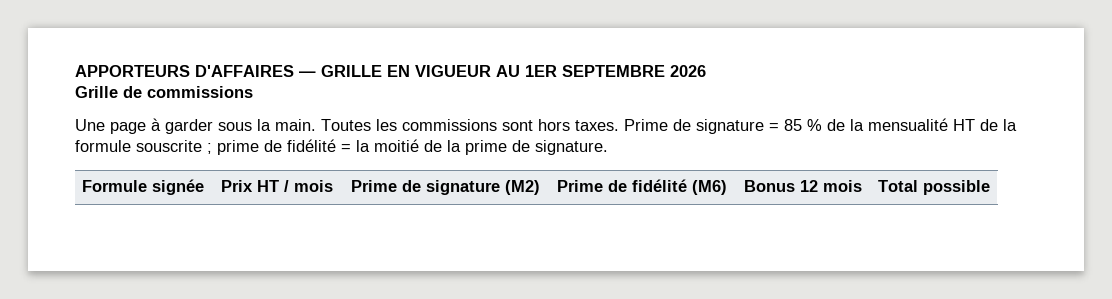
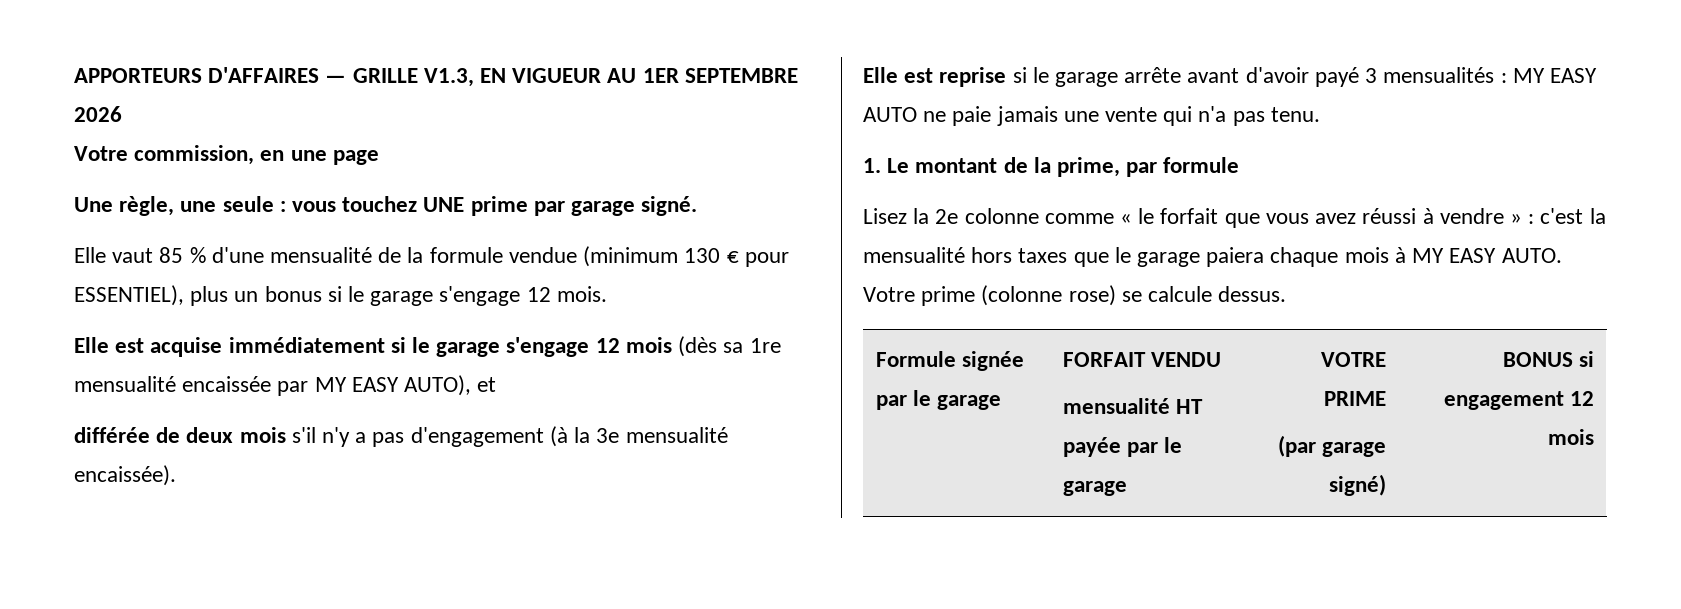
- APPORTEURS D'AFFAIRES — GRILLE EN VIGUEUR AU 1ER SEPTEMBRE 2026
+ APPORTEURS D'AFFAIRES — GRILLE V1.3, EN VIGUEUR AU 1ER SEPTEMBRE 2026
- Grille de commissions
- Une page à garder sous la main. Toutes les commissions sont hors taxes. Prime de signature = 85 % de la mensualité HT de la formule souscrite ; prime de fidélité = la moitié de la prime de signature.
- Formule signée | Prix HT / mois | Prime de signature (M2) | Prime de fidélité (M6) | Bonus 12 mois | Total possible
+ Votre commission, en une page
+ Une règle, une seule : vous touchez UNE prime par garage signé.
+ Elle vaut 85 % d'une mensualité de la formule vendue (minimum 130 € pour ESSENTIEL), plus un bonus si le garage s'engage 12 mois.
+ Elle est acquise immédiatement si le garage s'engage 12 mois (dès sa 1re mensualité encaissée par MY EASY AUTO), et
+ différée de deux mois s'il n'y a pas d'engagement (à la 3e mensualité encaissée).
+ Elle est reprise si le garage arrête avant d'avoir payé 3 mensualités : MY EASY AUTO ne paie jamais une vente qui n'a pas tenu.
+ 1. Le montant de la prime, par formule
+ Lisez la 2e colonne comme « le forfait que vous avez réussi à vendre » : c'est la mensualité hors taxes que le garage paiera chaque mois à MY EASY AUTO. Votre prime (colonne rose) se calcule dessus.
+ Formule signée par le garage | FORFAIT VENDU
+ mensualité HT payée par le garage | VOTRE PRIME
+ (par garage signé) | BONUS si engagement 12 mois

